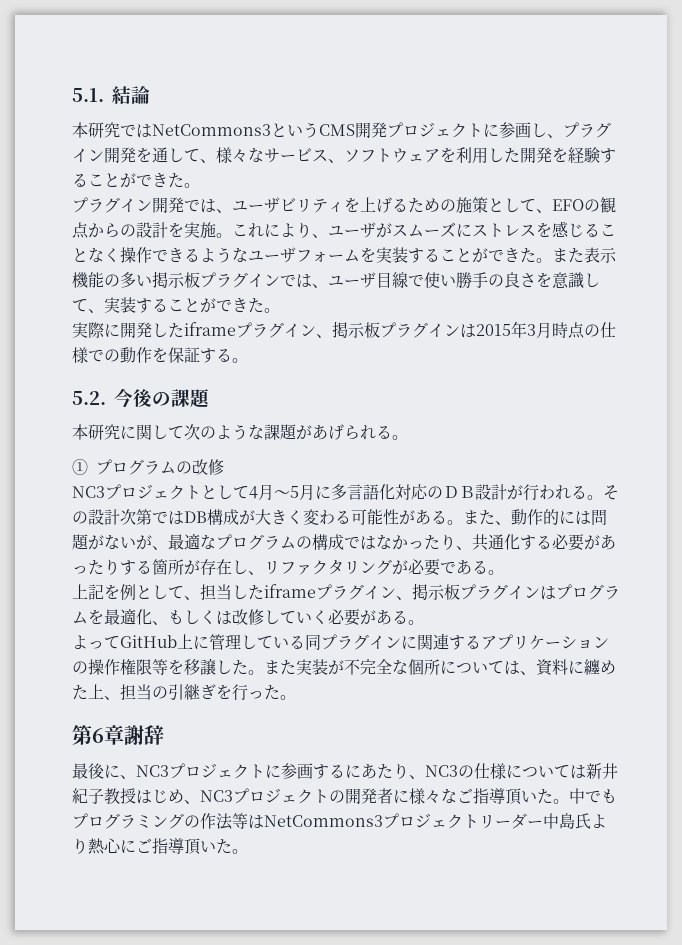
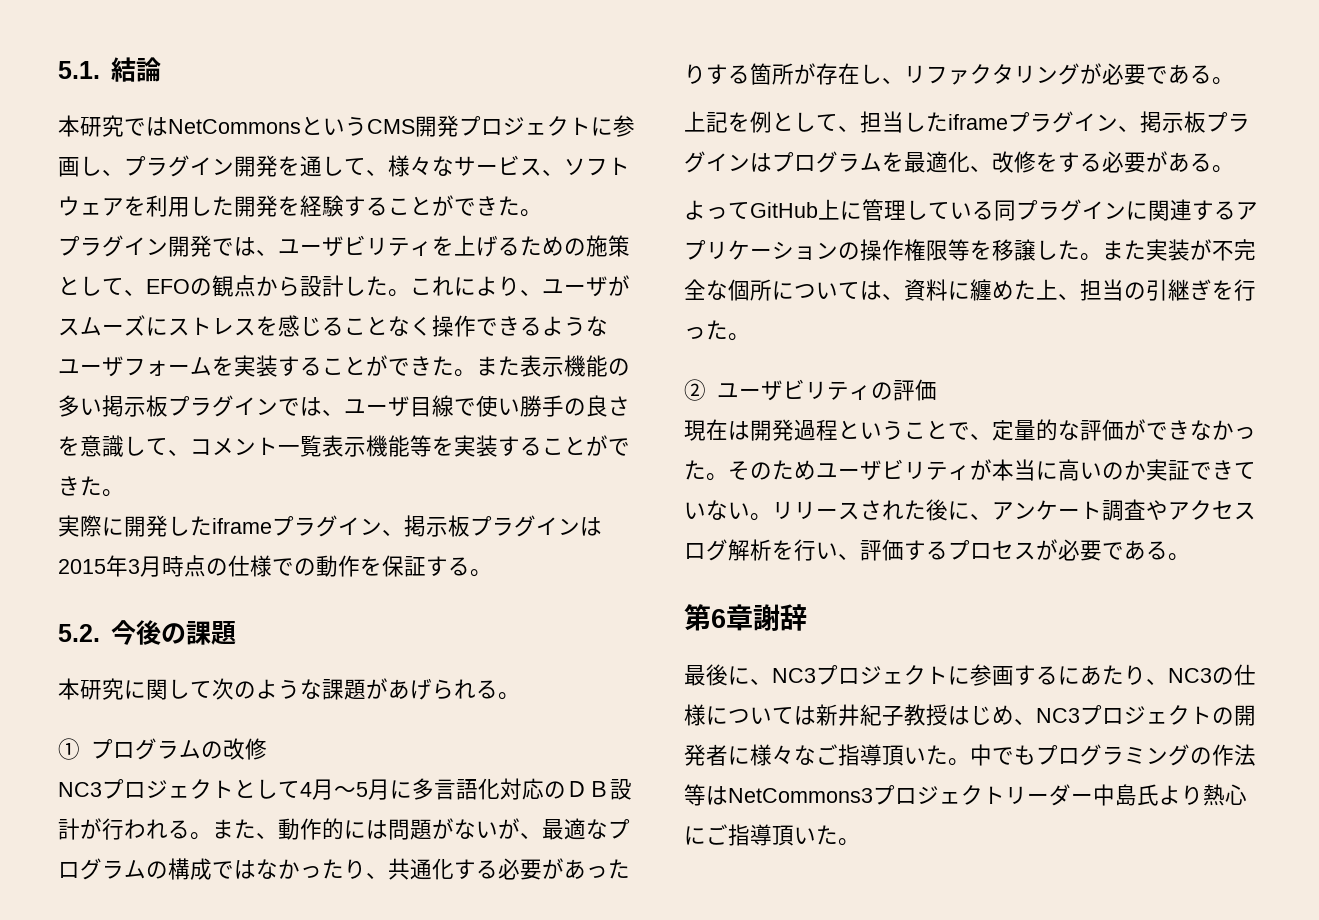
- 本研究ではNetCommons3というCMS開発プロジェクトに参画し、プラグイン開発を通して、様々なサービス、ソフトウェアを利用した開発を経験することができた。
+ 本研究ではNetCommonsというCMS開発プロジェクトに参画し、プラグイン開発を通して、様々なサービス、ソフトウェアを利用した開発を経験することができた。
- プラグイン開発では、ユーザビリティを上げるための施策として、EFOの観点からの設計を実施。
+ プラグイン開発では、ユーザビリティを上げるための施策として、EFOの観点から設計した。
- また表示機能の多い掲示板プラグインでは、ユーザ目線で使い勝手の良さを意識して、実装することができた。
+ また表示機能の多い掲示板プラグインでは、ユーザ目線で使い勝手の良さを意識して、コメント一覧表示機能等を実装することができた。
- その設計次第ではDB構成が大きく変わる可能性がある。
- 上記を例として、担当したiframeプラグイン、掲示板プラグインはプログラムを最適化、もしくは改修していく必要がある。
+ 上記を例として、担当したiframeプラグイン、掲示板プラグインはプログラムを最適化、改修をする必要がある。
+ ②ユーザビリティの評価
+ 現在は開発過程ということで、定量的な評価ができなかった。そのためユーザビリティが本当に高いのか実証できていない。リリースされた後に、アンケート調査やアクセスログ解析を行い、評価するプロセスが必要である。

